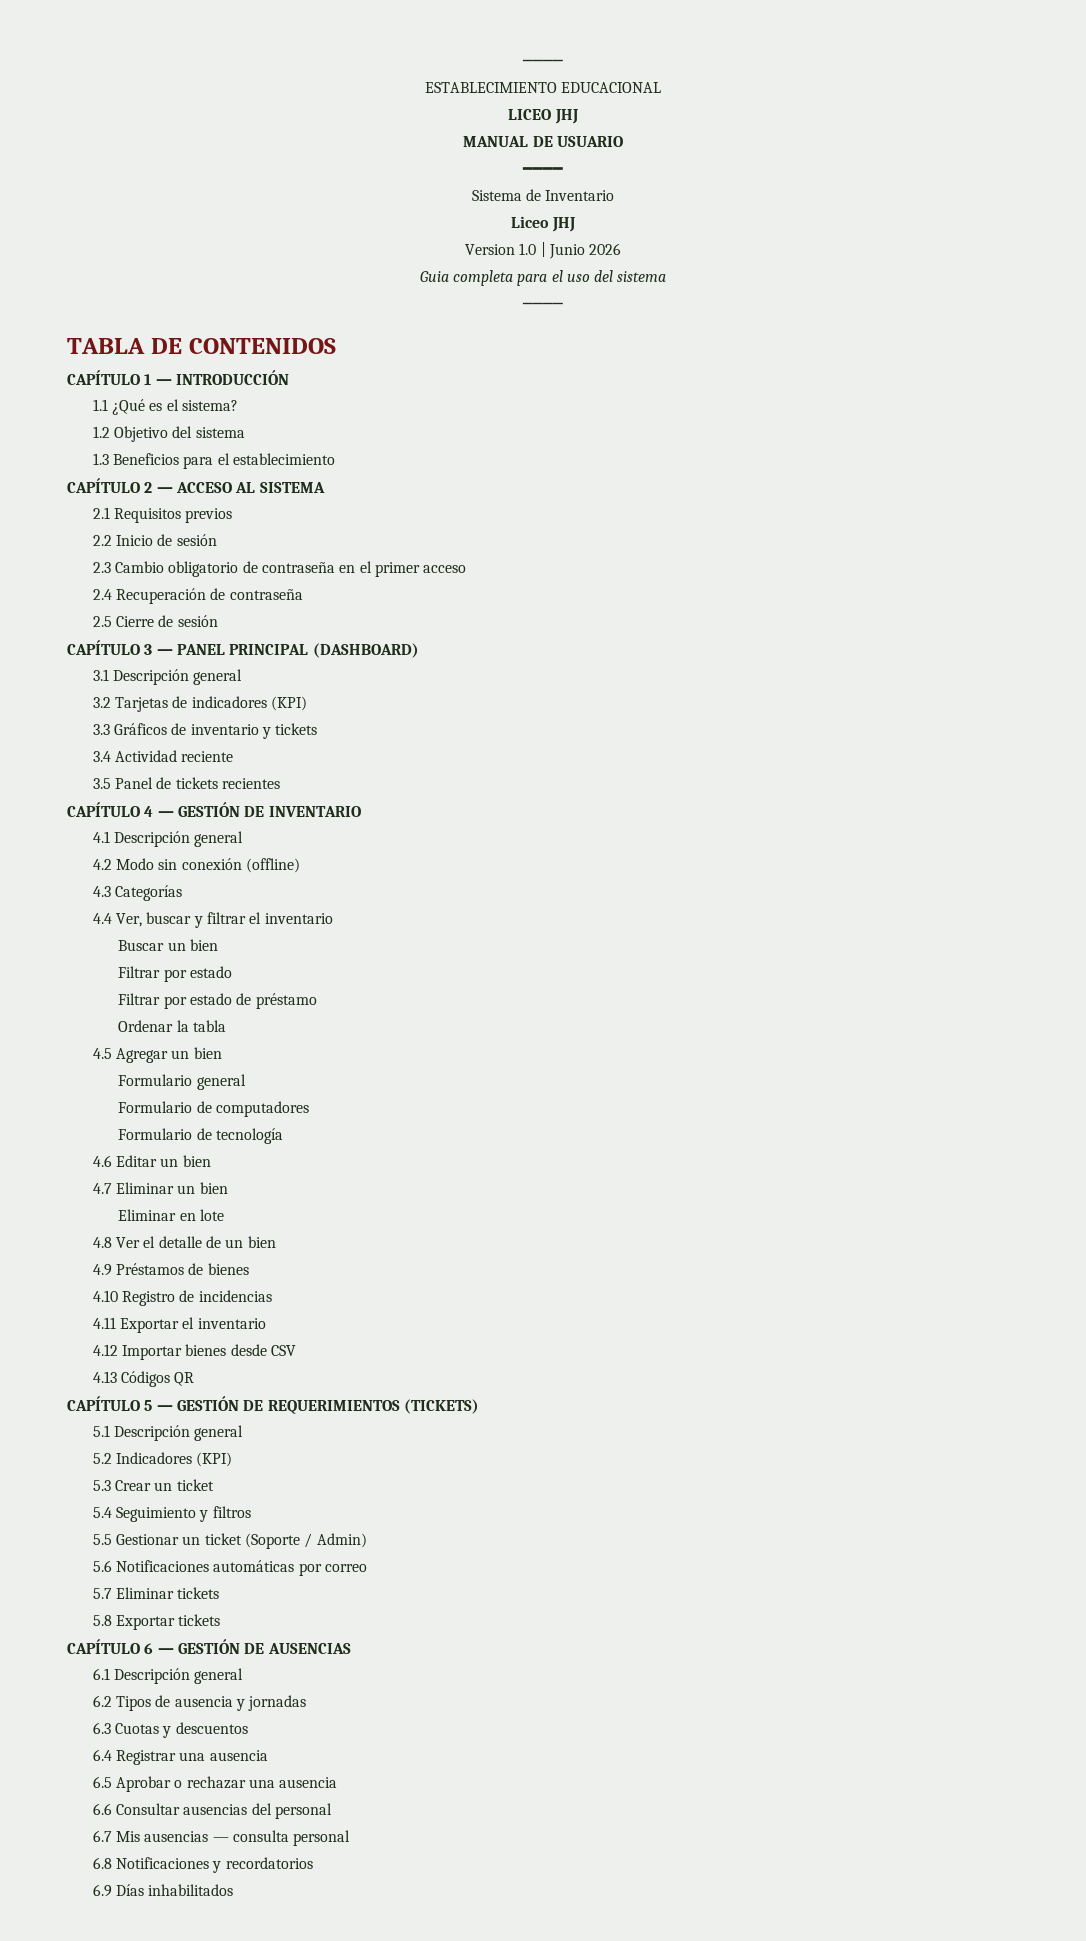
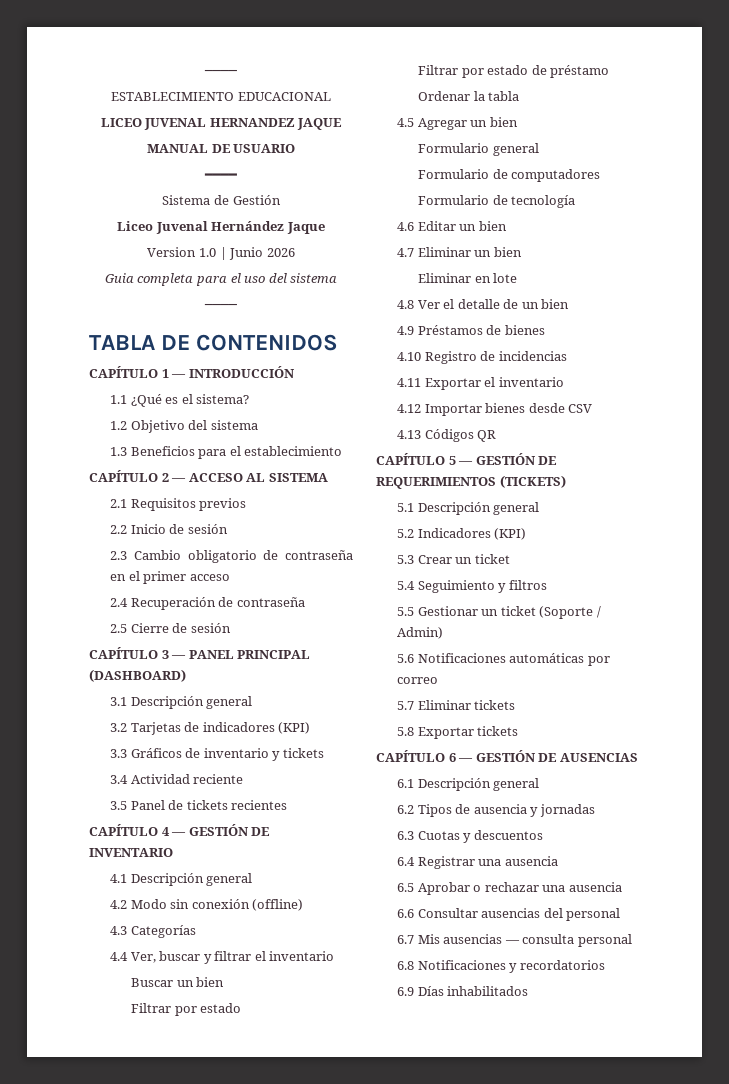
- LICEO JHJ
+ LICEO JUVENAL HERNANDEZ JAQUE
- Sistema de Inventario
+ Sistema de Gestión
- Liceo JHJ
+ Liceo Juvenal Hernández Jaque

